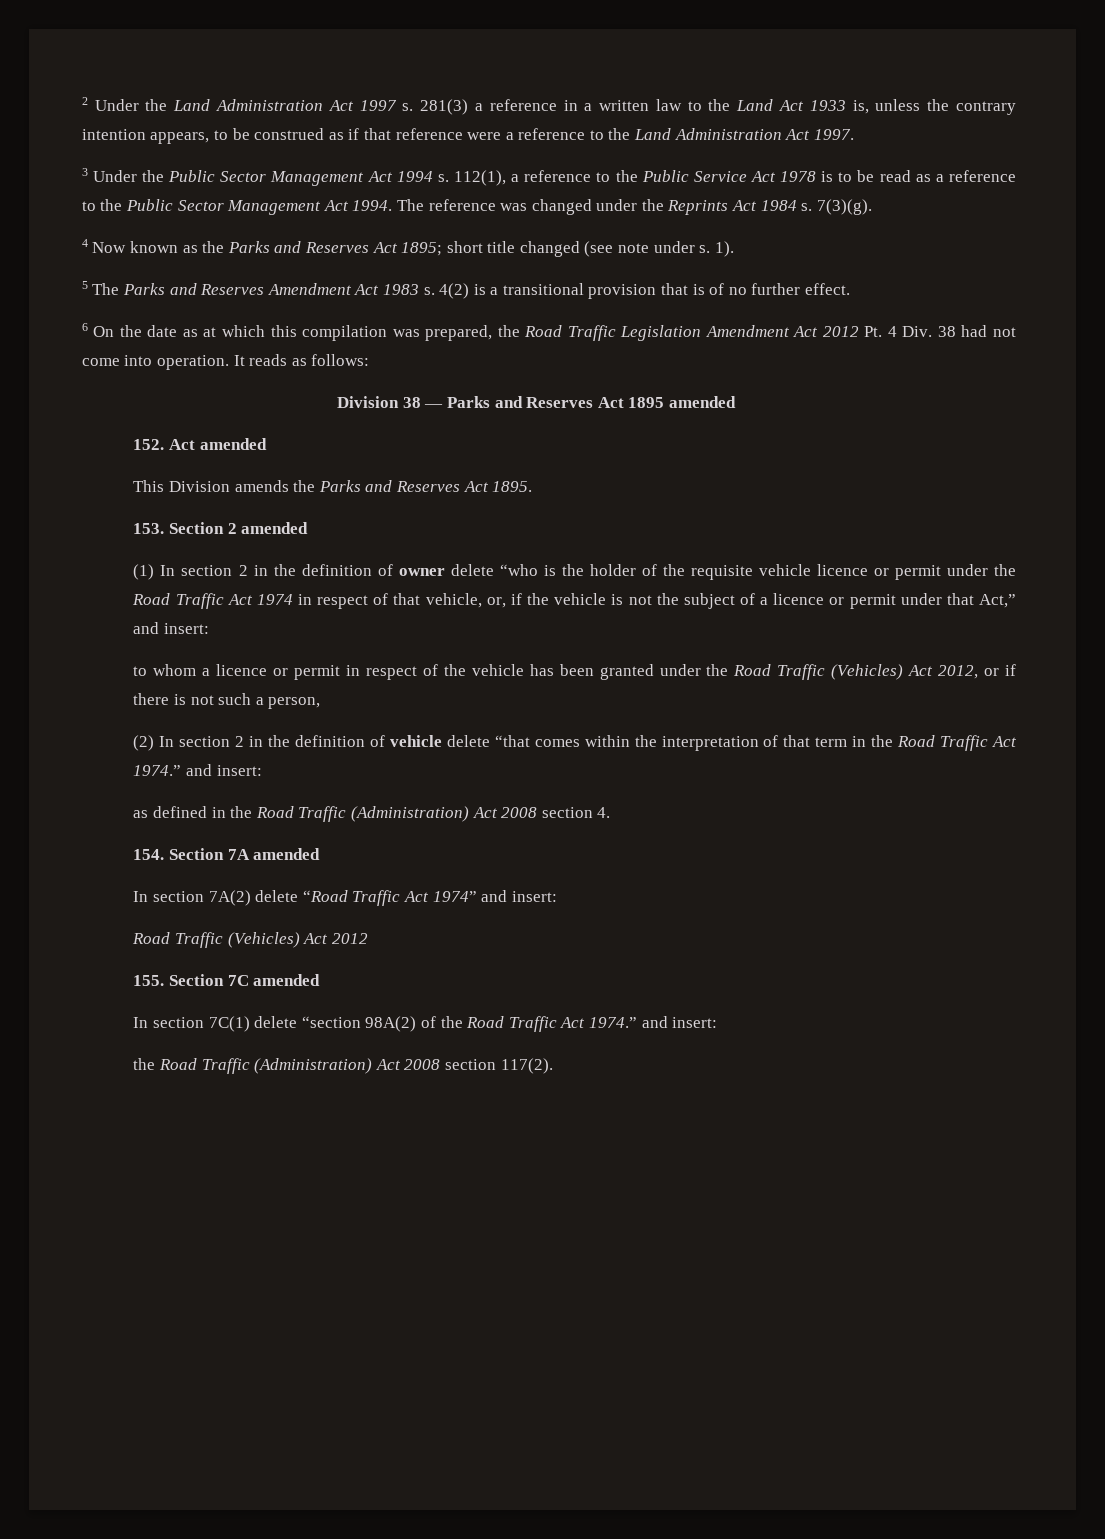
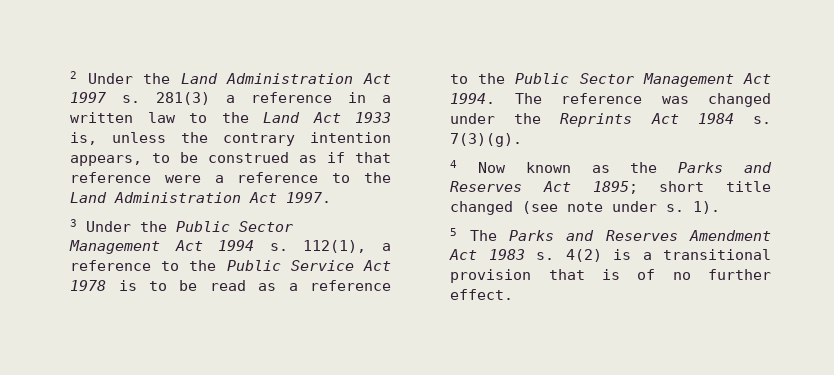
- 6 On the date as at which this compilation was prepared, the Road Traffic Legislation Amendment Act 2012 Pt. 4 Div. 38 had not come into operation. It reads as follows:
- Division 38 — Parks and Reserves Act 1895 amended
- 152. Act amended
- This Division amends the Parks and Reserves Act 1895.
- 153. Section 2 amended
- (1) In section 2 in the definition of owner delete “who is the holder of the requisite vehicle licence or permit under the Road Traffic Act 1974 in respect of that vehicle, or, if the vehicle is not the subject of a licence or permit under that Act,” and insert:
- to whom a licence or permit in respect of the vehicle has been granted under the Road Traffic (Vehicles) Act 2012, or if there is not such a person,
- (2) In section 2 in the definition of vehicle delete “that comes within the interpretation of that term in the Road Traffic Act 1974.” and insert:
- as defined in the Road Traffic (Administration) Act 2008 section 4.
- 154. Section 7A amended
- In section 7A(2) delete “Road Traffic Act 1974” and insert:
- Road Traffic (Vehicles) Act 2012
- 155. Section 7C amended
- In section 7C(1) delete “section 98A(2) of the Road Traffic Act 1974.” and insert:
- the Road Traffic (Administration) Act 2008 section 117(2).

